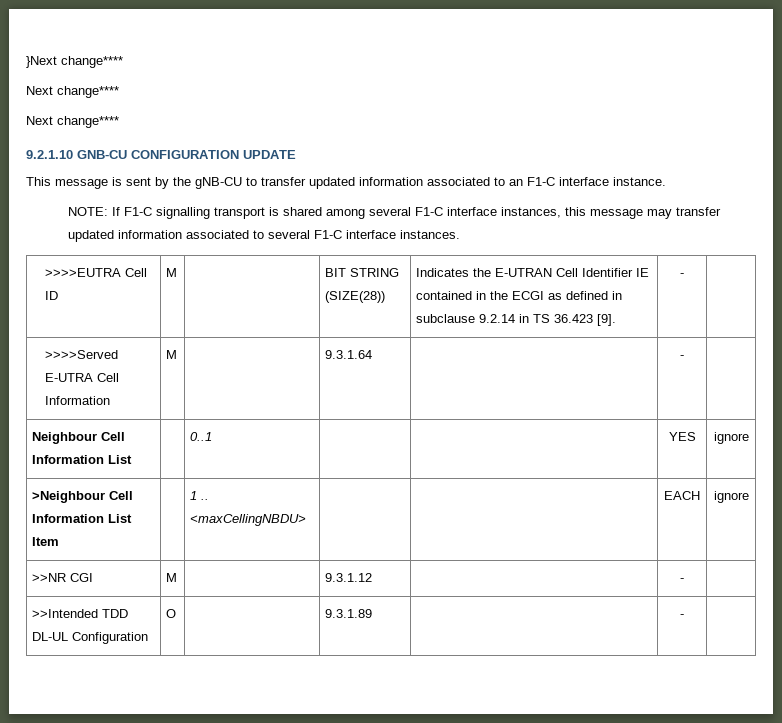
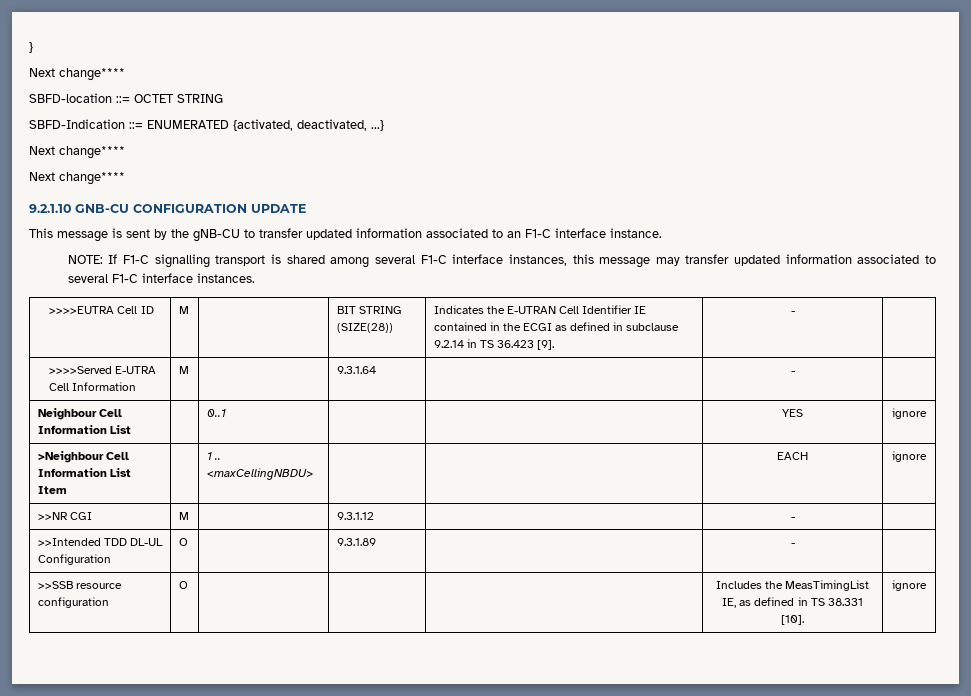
- }Next change****
+ }
+ Next change****
+ SBFD-location ::= OCTET STRING
+ SBFD-Indication ::= ENUMERATED {activated, deactivated, ...}
+ >>SSB resource configuration | O | | | | Includes the MeasTimingList IE, as defined in TS 38.331 [10]. | ignore

